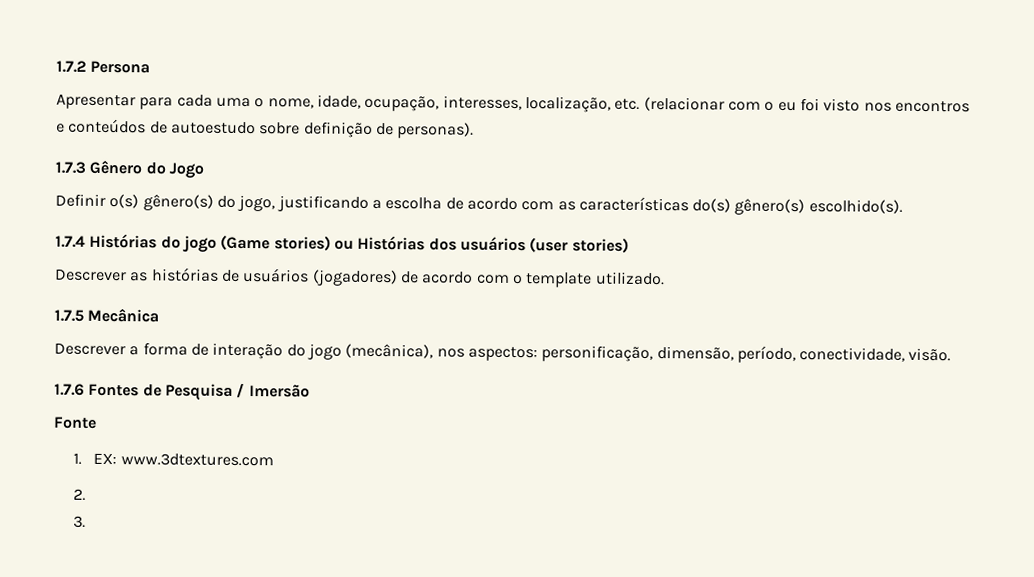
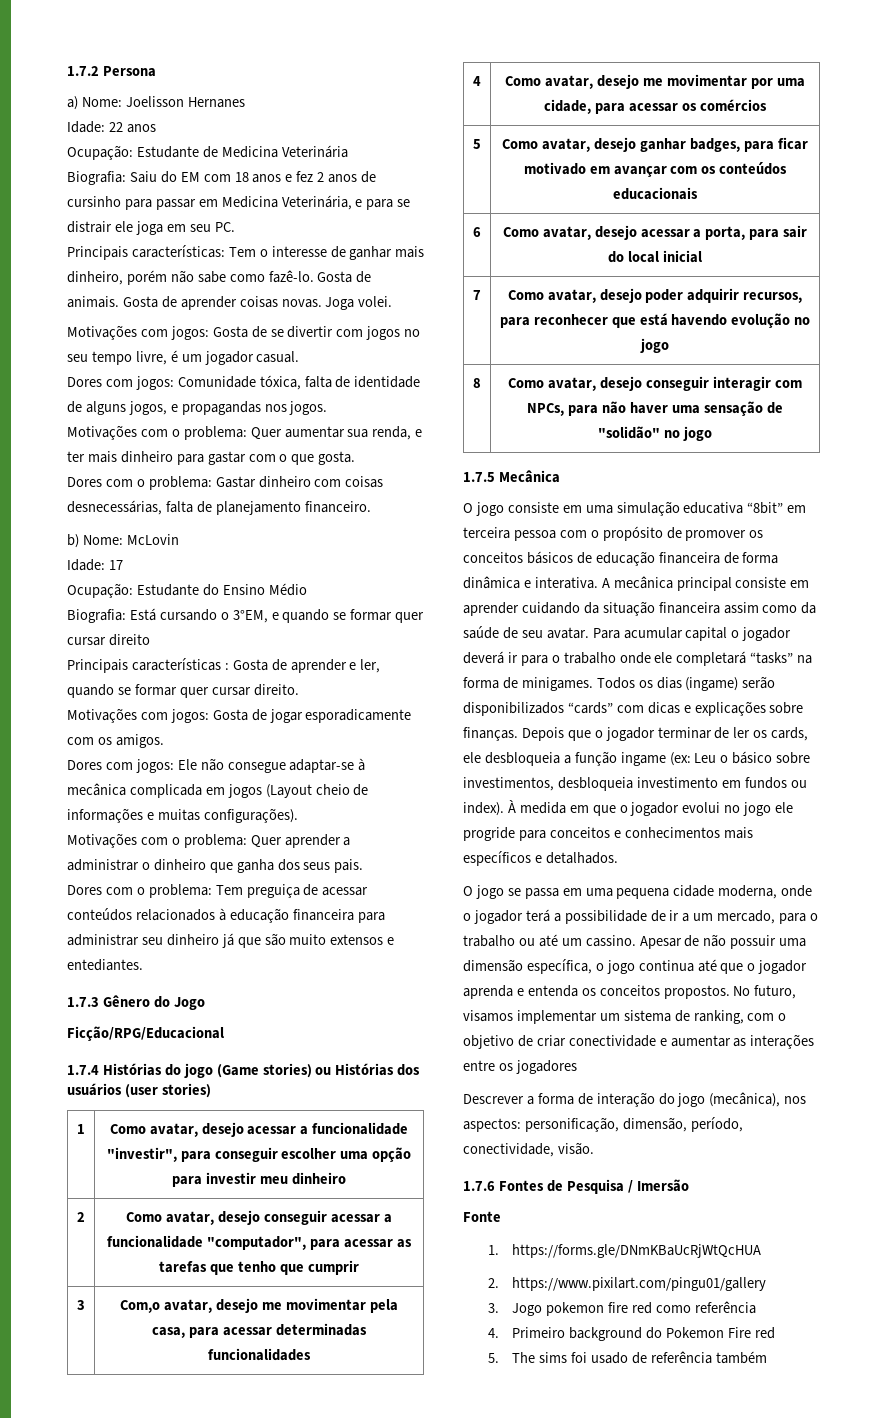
- Apresentar para cada uma o nome, idade, ocupação, interesses, localização, etc. (relacionar com o eu foi visto nos encontros e conteúdos de autoestudo sobre definição de personas).
+ a) Nome: Joelisson Hernanes
+ Idade: 22 anos
+ Ocupação: Estudante de Medicina Veterinária
+ Biografia: Saiu do EM com 18 anos e fez 2 anos de cursinho para passar em Medicina Veterinária, e para se distrair ele joga em seu PC.
+ Principais características: Tem o interesse de ganhar mais dinheiro, porém não sabe como fazê-lo. Gosta de animais. Gosta de aprender coisas novas. Joga volei.
+ Motivações com jogos: Gosta de se divertir com jogos no seu tempo livre, é um jogador casual.
+ Dores com jogos: Comunidade tóxica, falta de identidade de alguns jogos, e propagandas nos jogos.
+ Motivações com o problema: Quer aumentar sua renda, e ter mais dinheiro para gastar com o que gosta.
+ Dores com o problema: Gastar dinheiro com coisas desnecessárias, falta de planejamento financeiro.
+ b) Nome: McLovin
+ Idade: 17
+ Ocupação: Estudante do Ensino Médio
+ Biografia: Está cursando o 3°EM, e quando se formar quer cursar direito
+ Principais características : Gosta de aprender e ler, quando se formar quer cursar direito.
+ Motivações com jogos: Gosta de jogar esporadicamente com os amigos.
+ Dores com jogos: Ele não consegue adaptar-se à mecânica complicada em jogos (Layout cheio de informações e muitas configurações).
+ Motivações com o problema: Quer aprender a administrar o dinheiro que ganha dos seus pais.
+ Dores com o problema: Tem preguiça de acessar conteúdos relacionados à educação financeira para administrar seu dinheiro já que são muito extensos e entediantes.
  1.7.3 Gênero do Jogo
- Definir o(s) gênero(s) do jogo, justificando a escolha de acordo com as características do(s) gênero(s) escolhido(s).
+ Ficção/RPG/Educacional
- Descrever as histórias de usuários (jogadores) de acordo com o template utilizado.
+ 1 | Como avatar, desejo acessar a funcionalidade "investir", para conseguir escolher uma opção para investir meu dinheiro
+ 2 | Como avatar, desejo conseguir acessar a funcionalidade "computador", para acessar as tarefas que tenho que cumprir
+ 3 | Com,o avatar, desejo me movimentar pela casa, para acessar determinadas funcionalidades
+ 4 | Como avatar, desejo me movimentar por uma cidade, para acessar os comércios
+ 5 | Como avatar, desejo ganhar badges, para ficar motivado em avançar com os conteúdos educacionais
+ 6 | Como avatar, desejo acessar a porta, para sair do local inicial
+ 7 | Como avatar, desejo poder adquirir recursos, para reconhecer que está havendo evolução no jogo
+ 8 | Como avatar, desejo conseguir interagir com NPCs, para não haver uma sensação de "solidão" no jogo
  1.7.5 Mecânica
+ O jogo consiste em uma simulação educativa “8bit” em terceira pessoa com o propósito de promover os conceitos básicos de educação financeira de forma dinâmica e interativa. A mecânica principal consiste em aprender cuidando da situação financeira assim como da saúde de seu avatar. Para acumular capital o jogador deverá ir para o trabalho onde ele completará “tasks” na forma de minigames. Todos os dias (ingame) serão disponibilizados “cards” com dicas e explicações sobre finanças. Depois que o jogador terminar de ler os cards, ele desbloqueia a função ingame (ex: Leu o básico sobre investimentos, desbloqueia investimento em fundos ou index). À medida em que o jogador evolui no jogo ele progride para conceitos e conhecimentos mais específicos e detalhados.
+ O jogo se passa em uma pequena cidade moderna, onde o jogador terá a possibilidade de ir a um mercado, para o trabalho ou até um cassino. Apesar de não possuir uma dimensão específica, o jogo continua até que o jogador aprenda e entenda os conceitos propostos. No futuro, visamos implementar um sistema de ranking, com o objetivo de criar conectividade e aumentar as interações entre os jogadores
- 1. EX: www.3dtextures.com
+ 1. https://forms.gle/DNmKBaUcRjWtQcHUA
- 2.
+ 2. https://www.pixilart.com/pingu01/gallery
- 3.
+ 3. Jogo pokemon fire red como referência
+ 4. Primeiro background do Pokemon Fire red
+ 5. The sims foi usado de referência também

